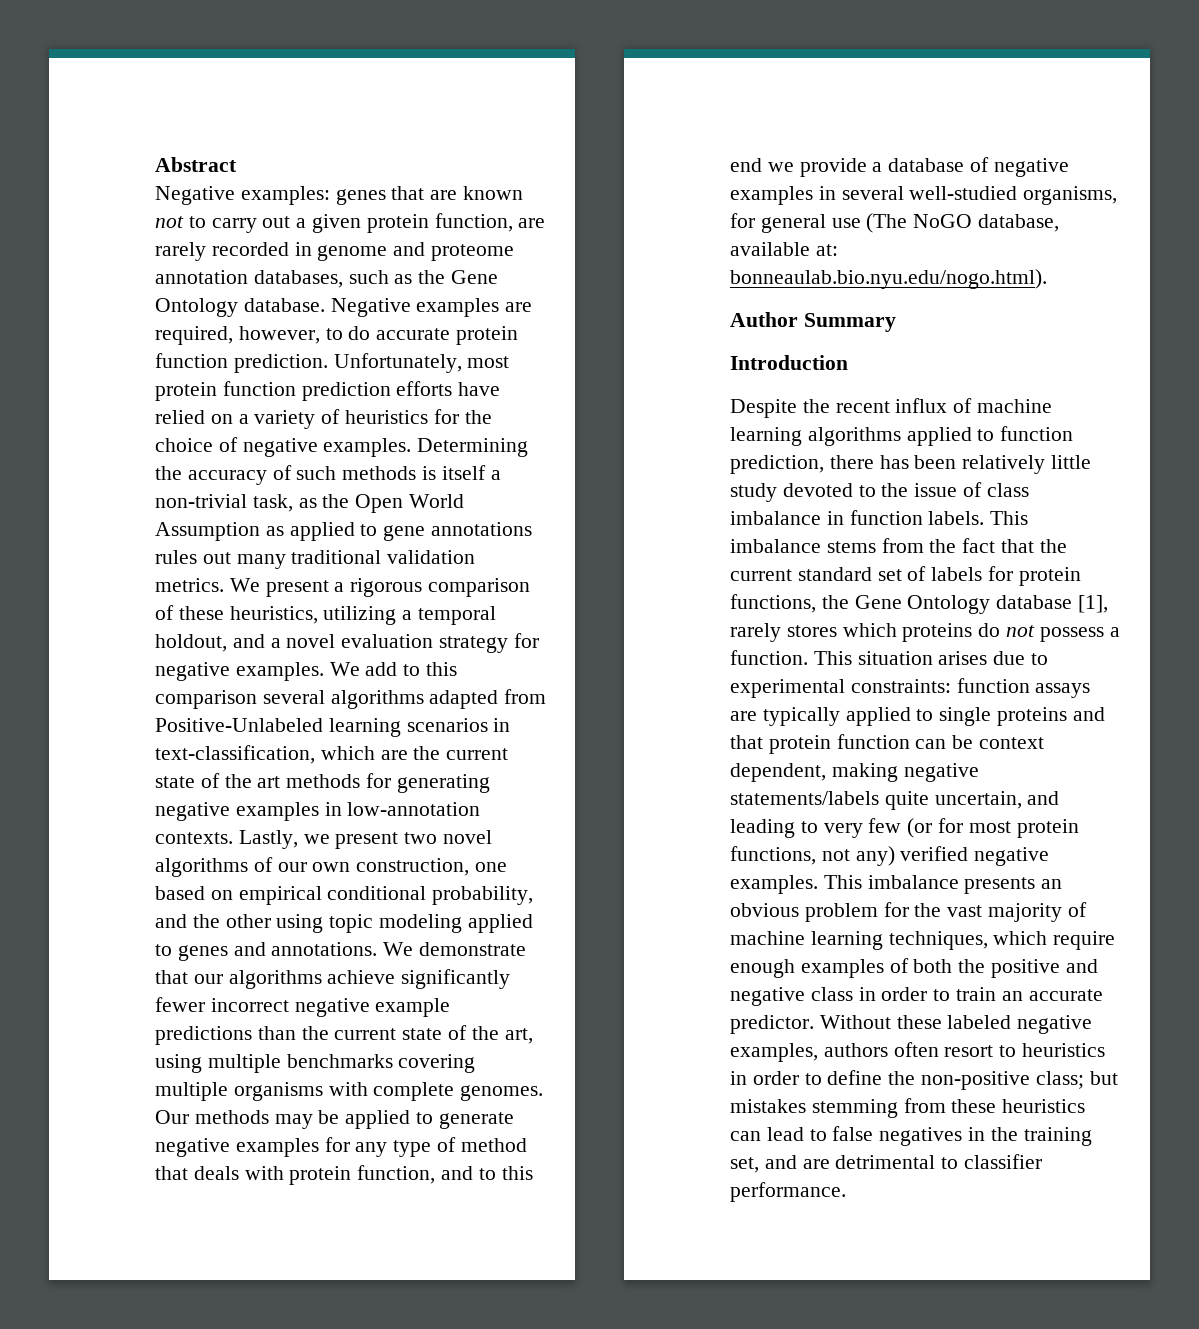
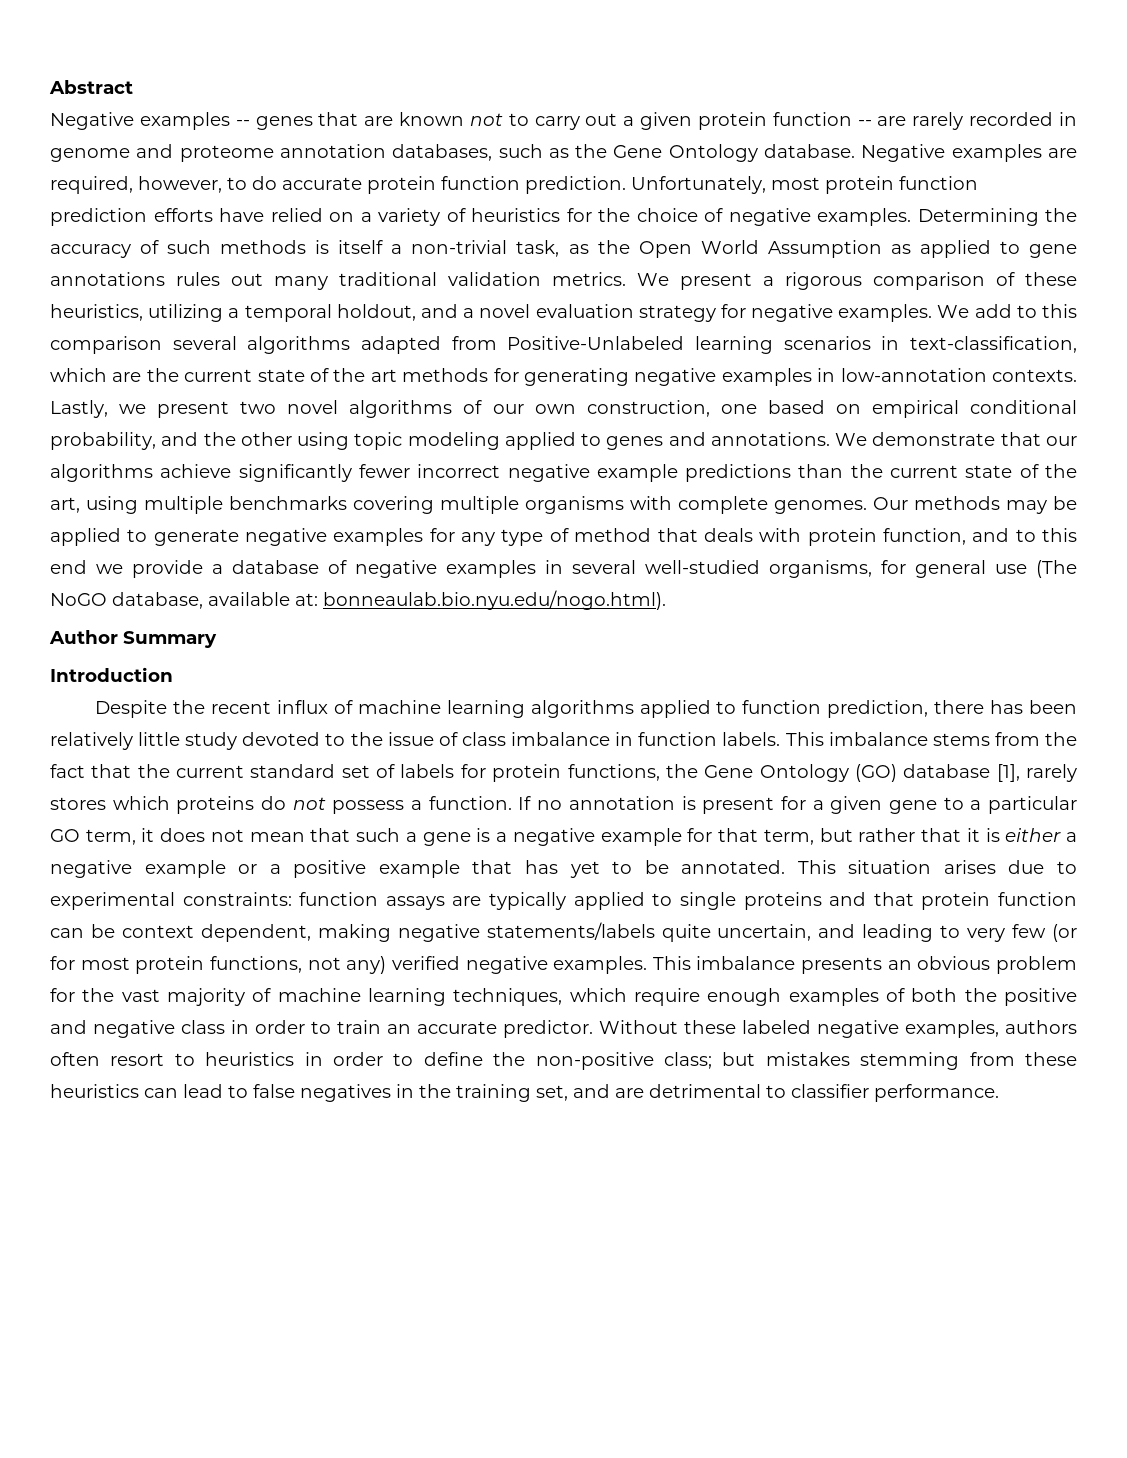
- Negative examples: genes that are known not to carry out a given protein function, are rarely recorded in genome and proteome annotation databases, such as the Gene Ontology database.
+ Negative examples -- genes that are known not to carry out a given protein function -- are rarely recorded in genome and proteome annotation databases, such as the Gene Ontology database.
- This imbalance stems from the fact that the current standard set of labels for protein functions, the Gene Ontology database [1], rarely stores which proteins do not possess a function.
+ This imbalance stems from the fact that the current standard set of labels for protein functions, the Gene Ontology (GO) database [1], rarely stores which proteins do not possess a function.
+ If no annotation is present for a given gene to a particular GO term, it does not mean that such a gene is a negative example for that term, but rather that it is either a negative example or a positive example that has yet to be annotated.

